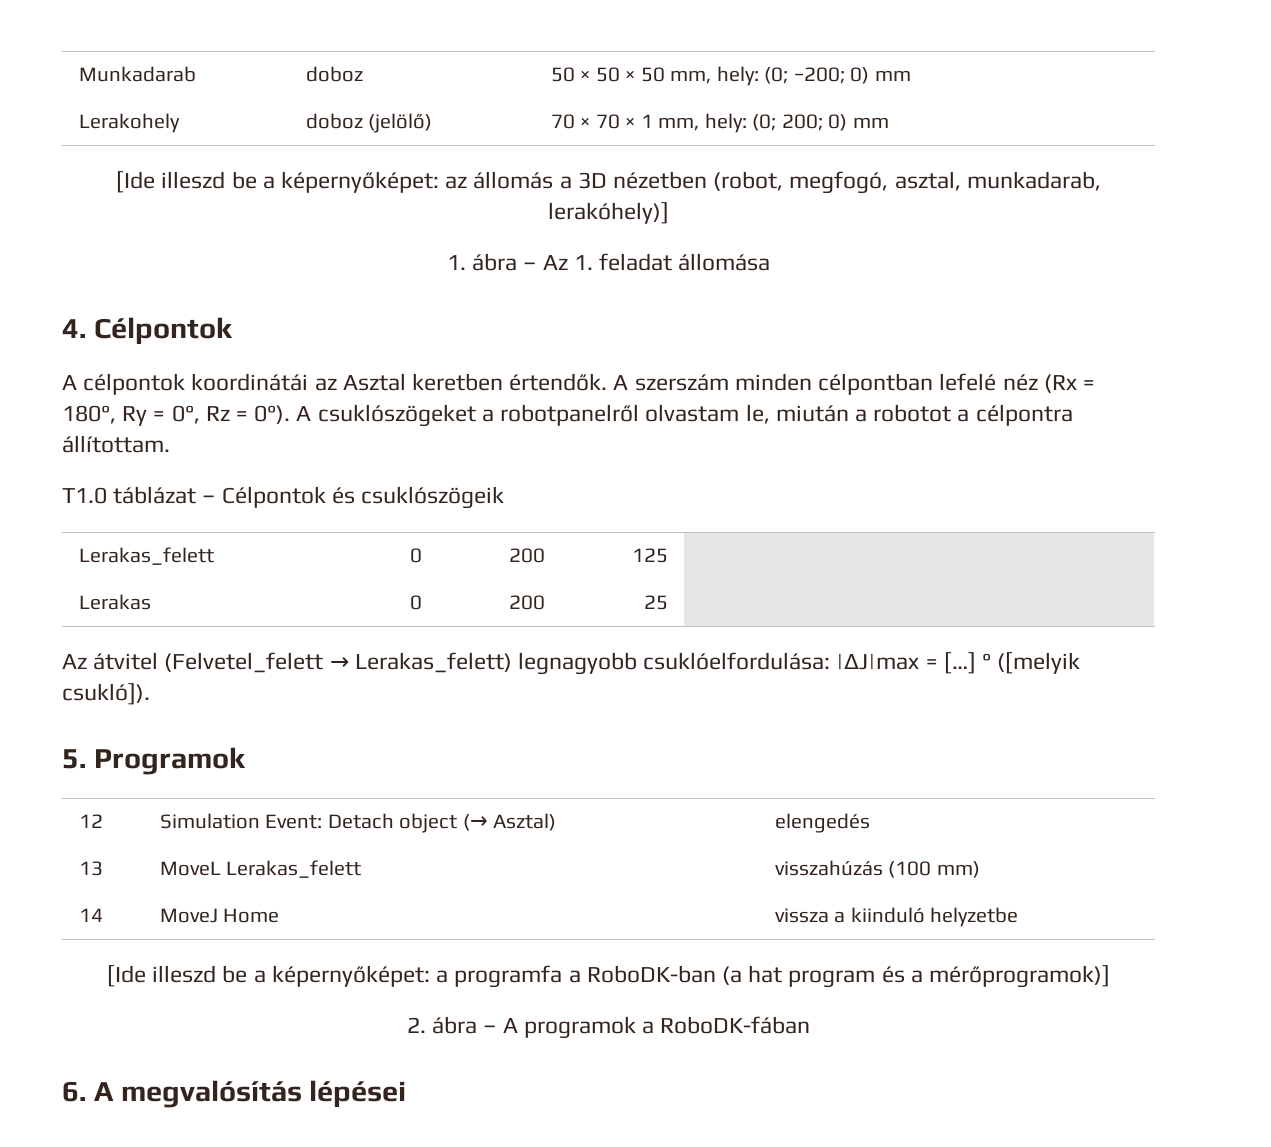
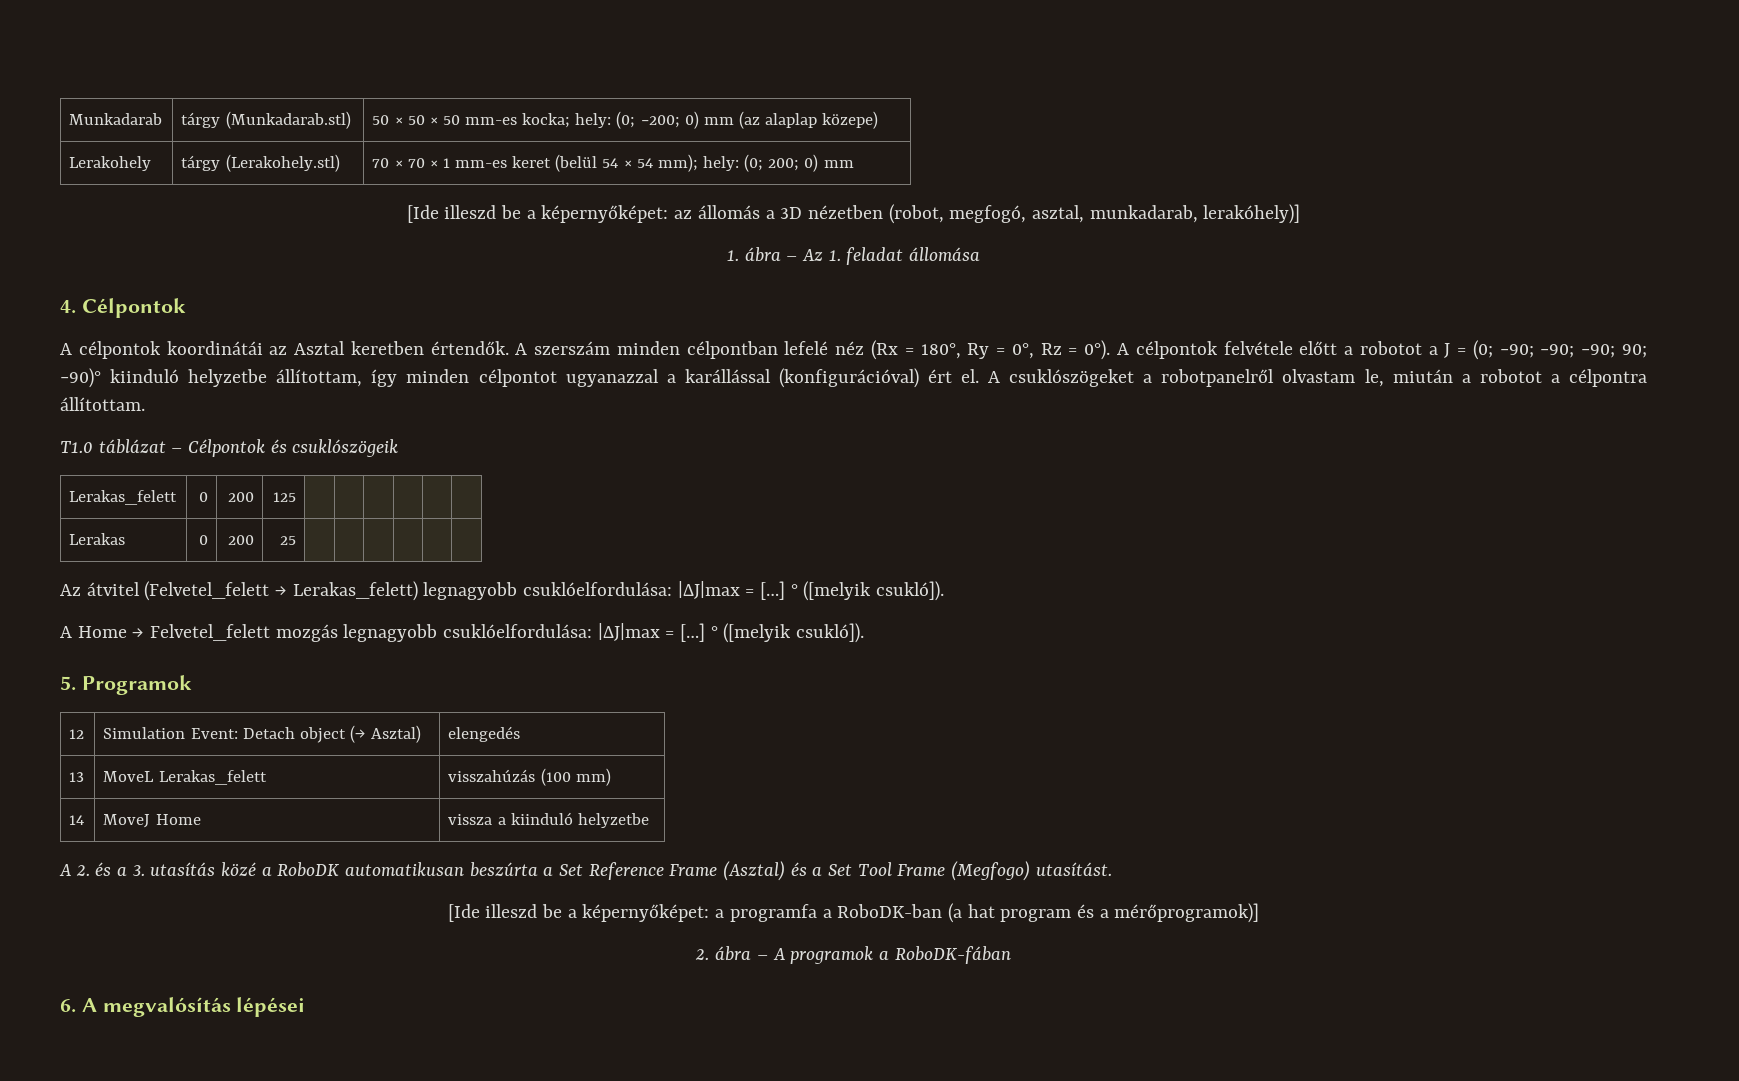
- Munkadarab | doboz | 50 × 50 × 50 mm, hely: (0; −200; 0) mm
+ Munkadarab | tárgy (Munkadarab.stl) | 50 × 50 × 50 mm-es kocka; hely: (0; −200; 0) mm (az alaplap közepe)
- Lerakohely | doboz (jelölő) | 70 × 70 × 1 mm, hely: (0; 200; 0) mm
+ Lerakohely | tárgy (Lerakohely.stl) | 70 × 70 × 1 mm-es keret (belül 54 × 54 mm); hely: (0; 200; 0) mm
- A csuklószögeket a robotpanelről olvastam le, miután a robotot a célpontra állítottam.
+ A célpontok felvétele előtt a robotot a J = (0; −90; −90; −90; 90; −90)° kiinduló helyzetbe állítottam, így minden célpontot ugyanazzal a karállással (konfigurációval) ért el. A csuklószögeket a robotpanelről olvastam le, miután a robotot a célpontra állítottam.
+ A Home → Felvetel_felett mozgás legnagyobb csuklóelfordulása: |ΔJ|max = […] ° ([melyik csukló]).
+ A 2. és a 3. utasítás közé a RoboDK automatikusan beszúrta a Set Reference Frame (Asztal) és a Set Tool Frame (Megfogo) utasítást.

